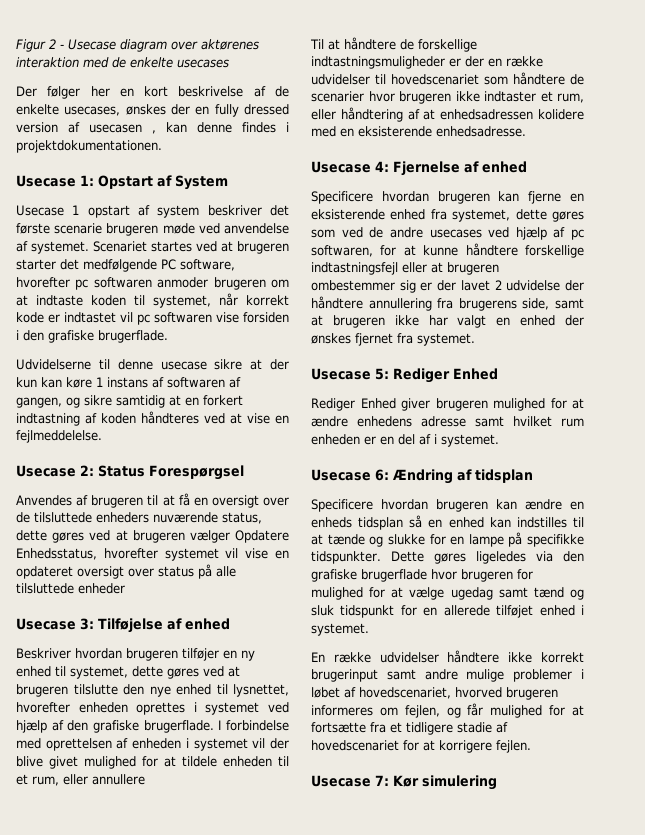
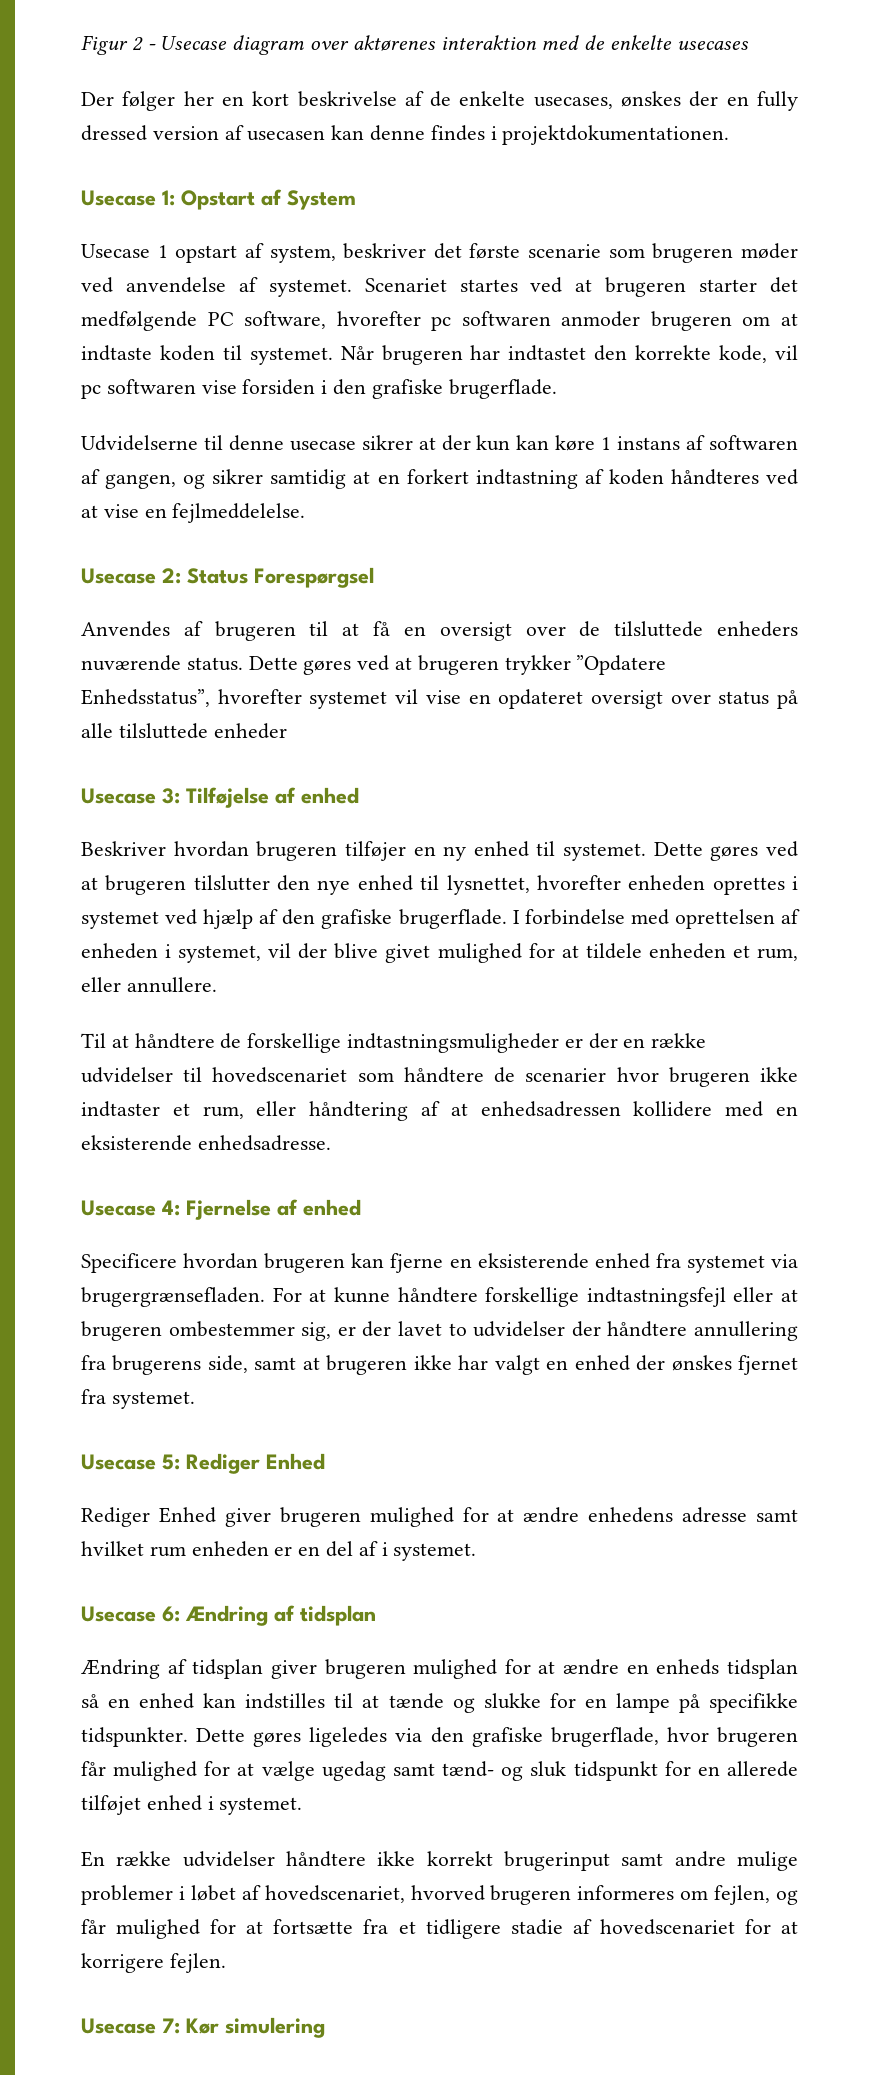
- Der følger her en kort beskrivelse af de enkelte usecases, ønskes der en fully dressed version af usecasen , kan denne findes i projektdokumentationen.
+ Der følger her en kort beskrivelse af de enkelte usecases, ønskes der en fully dressed version af usecasen kan denne findes i projektdokumentationen.
- Usecase 1 opstart af system beskriver det første scenarie brugeren møde ved anvendelse af systemet.
+ Usecase 1 opstart af system, beskriver det første scenarie som brugeren møder ved anvendelse af systemet.
- Scenariet startes ved at brugeren starter det medfølgende PC software, hvorefter pc softwaren anmoder brugeren om at indtaste koden til systemet, når korrekt kode er indtastet vil pc softwaren vise forsiden i den grafiske brugerflade.
+ Scenariet startes ved at brugeren starter det medfølgende PC software, hvorefter pc softwaren anmoder brugeren om at indtaste koden til systemet. Når brugeren har indtastet den korrekte kode, vil pc softwaren vise forsiden i den grafiske brugerflade.
- Udvidelserne til denne usecase sikre at der kun kan køre 1 instans af softwaren af gangen, og sikre samtidig at en forkert indtastning af koden håndteres ved at vise en fejlmeddelelse.
+ Udvidelserne til denne usecase sikrer at der kun kan køre 1 instans af softwaren af gangen, og sikrer samtidig at en forkert indtastning af koden håndteres ved at vise en fejlmeddelelse.
- Anvendes af brugeren til at få en oversigt over de tilsluttede enheders nuværende status, dette gøres ved at brugeren vælger Opdatere Enhedsstatus, hvorefter systemet vil vise en opdateret oversigt over status på alle tilsluttede enheder
+ Anvendes af brugeren til at få en oversigt over de tilsluttede enheders nuværende status. Dette gøres ved at brugeren trykker ”Opdatere Enhedsstatus”, hvorefter systemet vil vise en opdateret oversigt over status på alle tilsluttede enheder
- Beskriver hvordan brugeren tilføjer en ny enhed til systemet, dette gøres ved at brugeren tilslutte den nye enhed til lysnettet, hvorefter enheden oprettes i systemet ved hjælp af den grafiske brugerflade.
+ Beskriver hvordan brugeren tilføjer en ny enhed til systemet. Dette gøres ved at brugeren tilslutter den nye enhed til lysnettet, hvorefter enheden oprettes i systemet ved hjælp af den grafiske brugerflade.
- I forbindelse med oprettelsen af enheden i systemet vil der blive givet mulighed for at tildele enheden til et rum, eller annullere
+ I forbindelse med oprettelsen af enheden i systemet, vil der blive givet mulighed for at tildele enheden et rum, eller annullere.
- Til at håndtere de forskellige indtastningsmuligheder er der en række udvidelser til hovedscenariet som håndtere de scenarier hvor brugeren ikke indtaster et rum, eller håndtering af at enhedsadressen kolidere med en eksisterende enhedsadresse.
+ Til at håndtere de forskellige indtastningsmuligheder er der en række udvidelser til hovedscenariet som håndtere de scenarier hvor brugeren ikke indtaster et rum, eller håndtering af at enhedsadressen kollidere med en eksisterende enhedsadresse.
- Specificere hvordan brugeren kan fjerne en eksisterende enhed fra systemet, dette gøres som ved de andre usecases ved hjælp af pc softwaren, for at kunne håndtere forskellige indtastningsfejl eller at brugeren ombestemmer sig er der lavet 2 udvidelse der håndtere annullering fra brugerens side, samt at brugeren ikke har valgt en enhed der ønskes fjernet fra systemet.
+ Specificere hvordan brugeren kan fjerne en eksisterende enhed fra systemet via brugergrænsefladen. For at kunne håndtere forskellige indtastningsfejl eller at brugeren ombestemmer sig, er der lavet to udvidelser der håndtere annullering fra brugerens side, samt at brugeren ikke har valgt en enhed der ønskes fjernet fra systemet.
- Specificere hvordan brugeren kan ændre en enheds tidsplan så en enhed kan indstilles til at tænde og slukke for en lampe på specifikke tidspunkter.
+ Ændring af tidsplan giver brugeren mulighed for at ændre en enheds tidsplan så en enhed kan indstilles til at tænde og slukke for en lampe på specifikke tidspunkter.
- Dette gøres ligeledes via den grafiske brugerflade hvor brugeren for mulighed for at vælge ugedag samt tænd og sluk tidspunkt for en allerede tilføjet enhed i systemet.
+ Dette gøres ligeledes via den grafiske brugerflade, hvor brugeren får mulighed for at vælge ugedag samt tænd- og sluk tidspunkt for en allerede tilføjet enhed i systemet.

